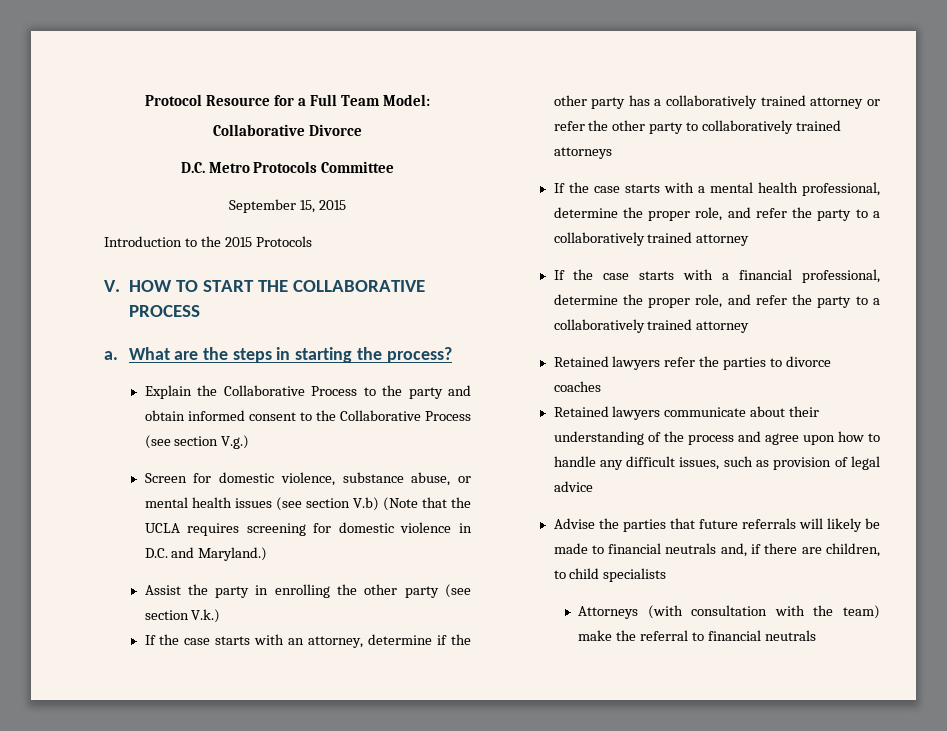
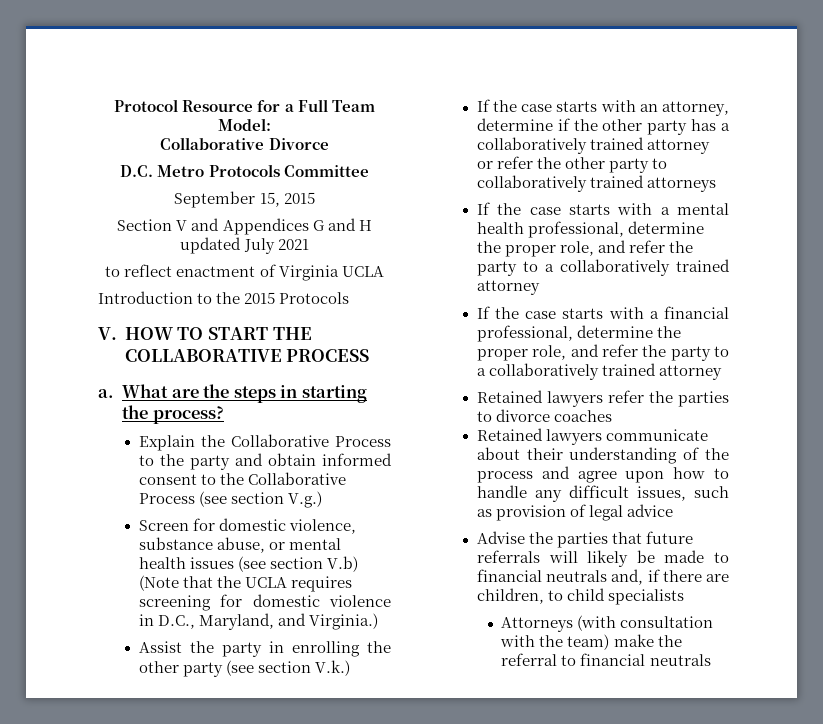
+ Section V and Appendices G and H updated July 2021
+ to reflect enactment of Virginia UCLA
- Screen for domestic violence, substance abuse, or mental health issues (see section V.b) (Note that the UCLA requires screening for domestic violence in D.C. and Maryland.)
+ Screen for domestic violence, substance abuse, or mental health issues (see section V.b) (Note that the UCLA requires screening for domestic violence in D.C., Maryland, and Virginia.)

